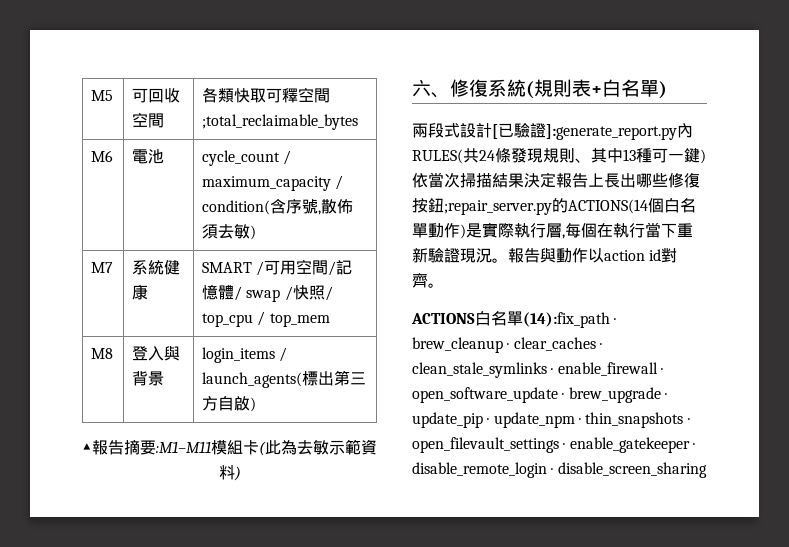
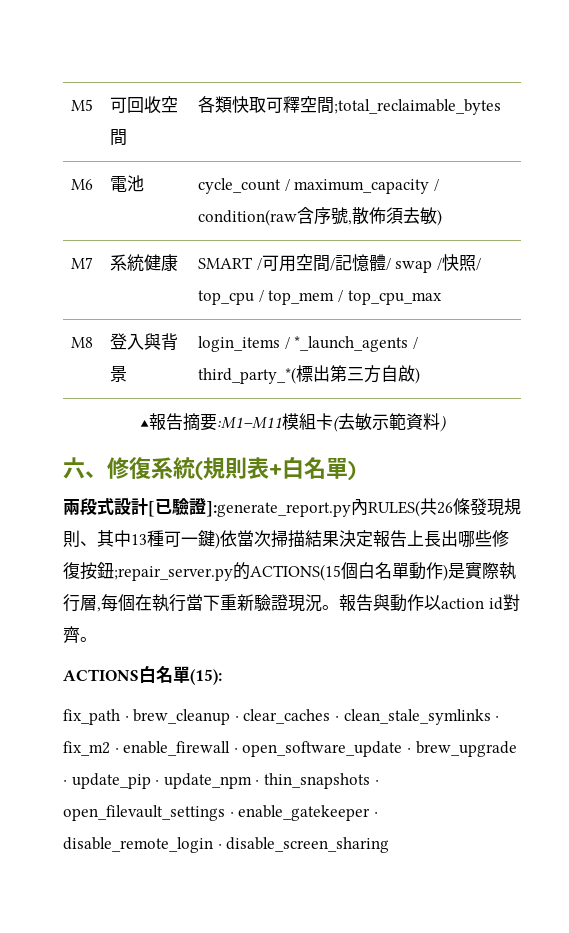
- M6 | 電池 | cycle_count / maximum_capacity / condition(含序號,散佈須去敏)
+ M6 | 電池 | cycle_count / maximum_capacity / condition(raw含序號,散佈須去敏)
- M7 | 系統健康 | SMART /可用空間/記憶體/ swap /快照/ top_cpu / top_mem
+ M7 | 系統健康 | SMART /可用空間/記憶體/ swap /快照/ top_cpu / top_mem / top_cpu_max
- M8 | 登入與背景 | login_items / launch_agents(標出第三方自啟)
+ M8 | 登入與背景 | login_items / *_launch_agents / third_party_*(標出第三方自啟)
- ▲報告摘要:M1–M11模組卡(此為去敏示範資料)
+ ▲報告摘要:M1–M11模組卡(去敏示範資料)
- 兩段式設計[已驗證]:generate_report.py內RULES(共24條發現規則、其中13種可一鍵)依當次掃描結果決定報告上長出哪些修復按鈕;repair_server.py的ACTIONS(14個白名單動作)是實際執行層,每個在執行當下重新驗證現況。
+ 兩段式設計[已驗證]:generate_report.py內RULES(共26條發現規則、其中13種可一鍵)依當次掃描結果決定報告上長出哪些修復按鈕;repair_server.py的ACTIONS(15個白名單動作)是實際執行層,每個在執行當下重新驗證現況。
- ACTIONS白名單(14):fix_path · brew_cleanup · clear_caches · clean_stale_symlinks · enable_firewall · open_software_update · brew_upgrade · update_pip · update_npm · thin_snapshots · open_filevault_settings · enable_gatekeeper · disable_remote_login · disable_screen_sharing
+ ACTIONS白名單(15):
+ fix_path · brew_cleanup · clear_caches · clean_stale_symlinks · fix_m2 · enable_firewall · open_software_update · brew_upgrade · update_pip · update_npm · thin_snapshots · open_filevault_settings · enable_gatekeeper · disable_remote_login · disable_screen_sharing

